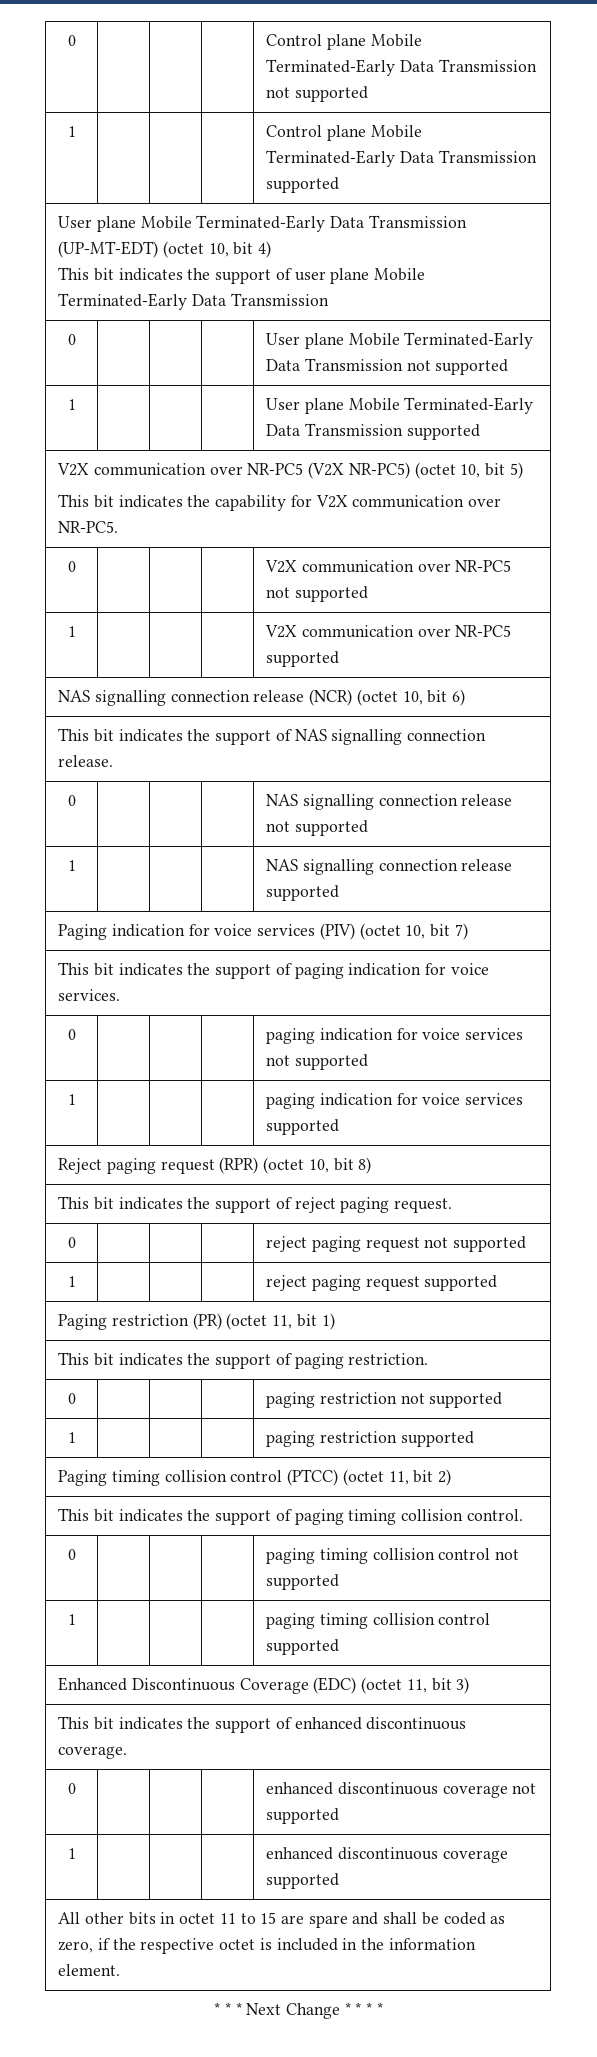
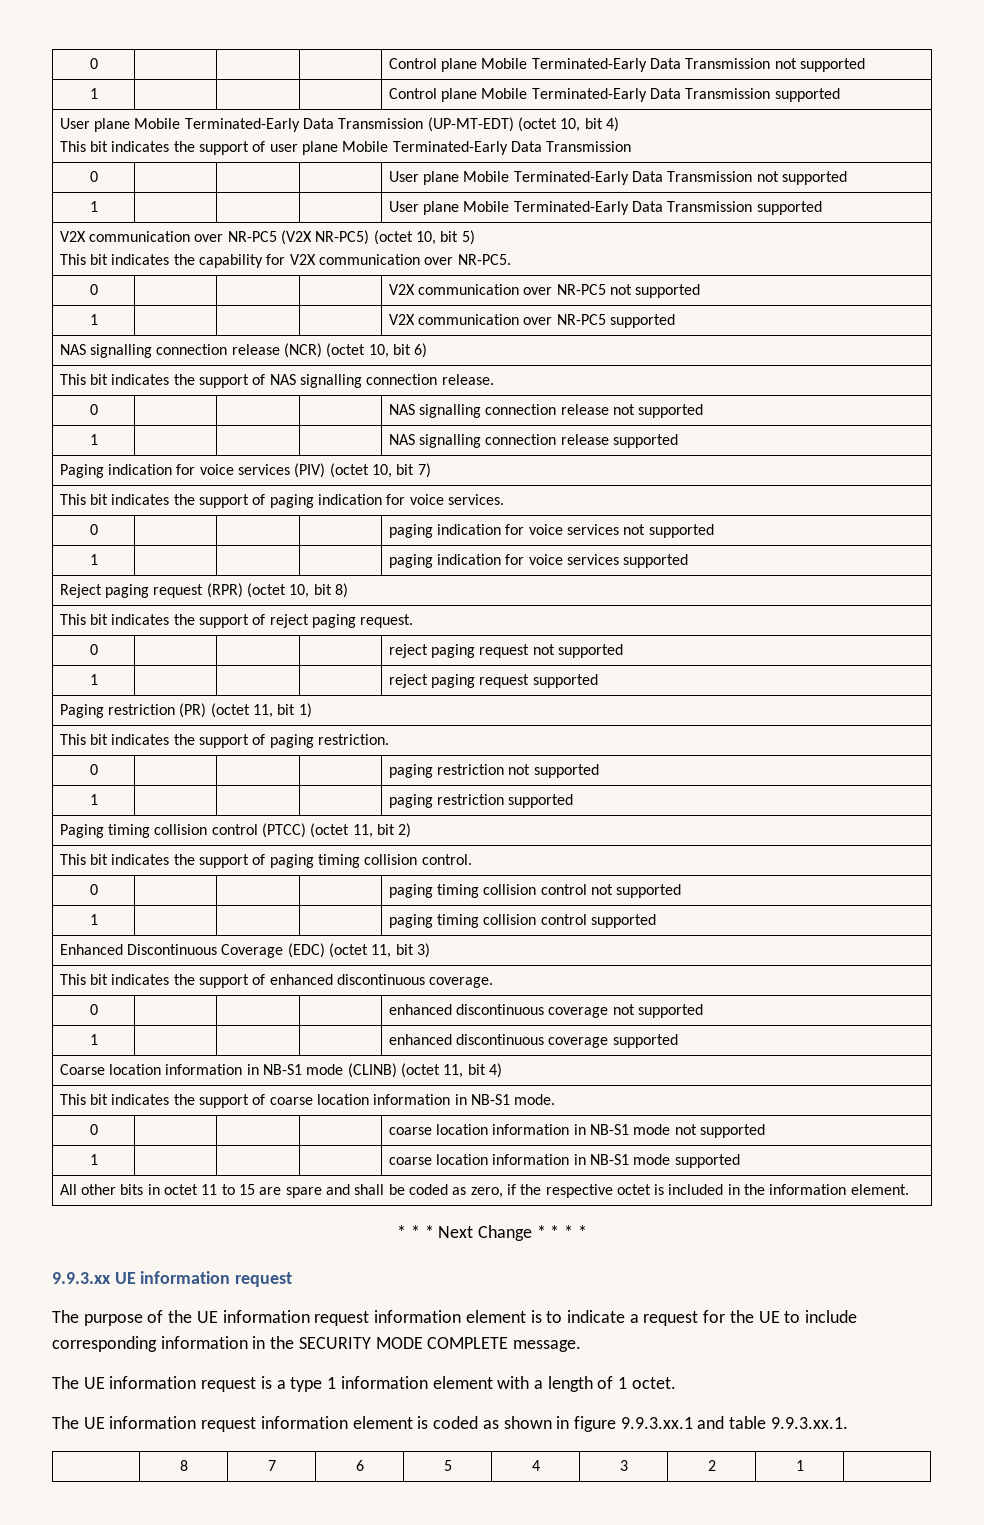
+ Coarse location information in NB-S1 mode (CLINB) (octet 11, bit 4)
+ This bit indicates the support of coarse location information in NB-S1 mode.
+ 0 | | | | coarse location information in NB-S1 mode not supported
+ 1 | | | | coarse location information in NB-S1 mode supported
+ 9.9.3.xx UE information request
+ The purpose of the UE information request information element is to indicate a request for the UE to include corresponding information in the SECURITY MODE COMPLETE message.
+ The UE information request is a type 1 information element with a length of 1 octet.
+ The UE information request information element is coded as shown in figure 9.9.3.xx.1 and table 9.9.3.xx.1.
+ | 8 | 7 | 6 | 5 | 4 | 3 | 2 | 1 |

